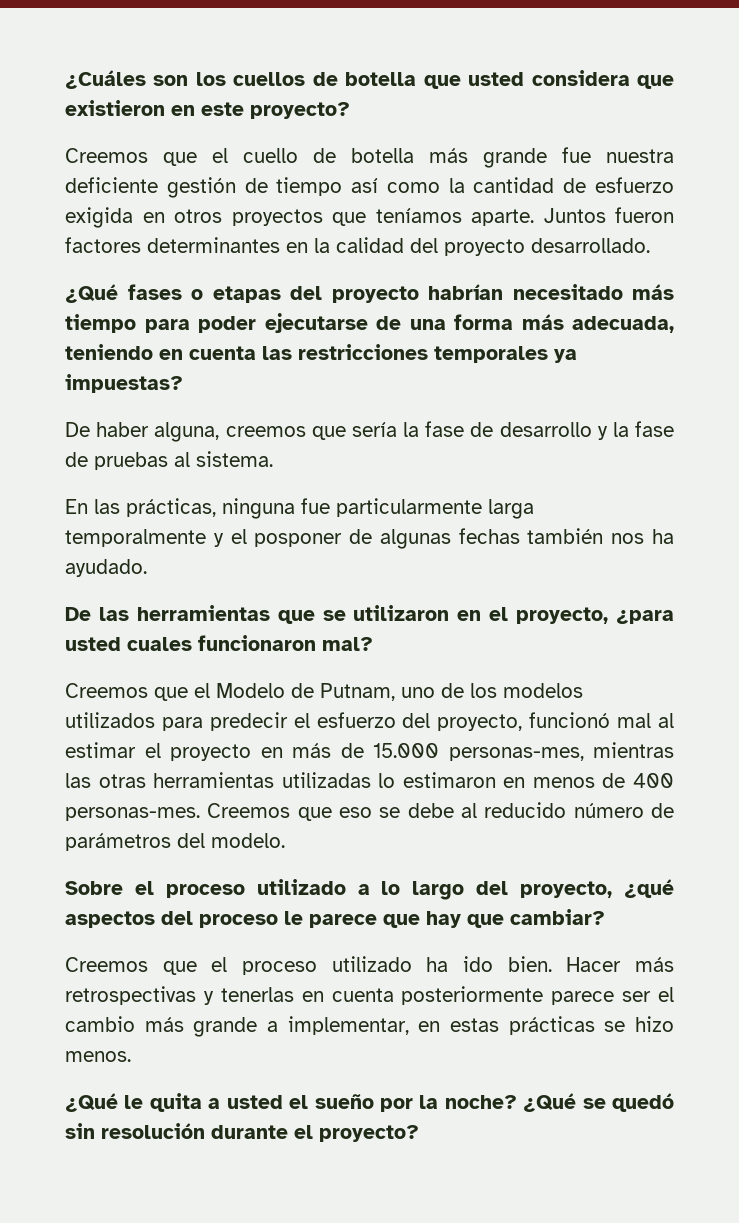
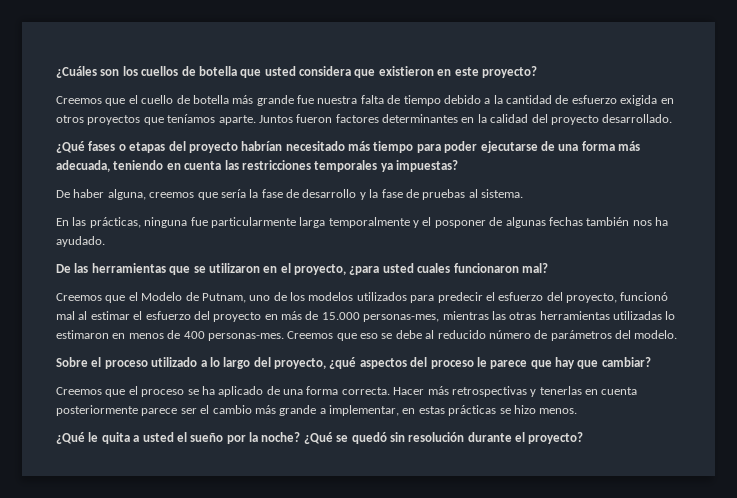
- Creemos que el cuello de botella más grande fue nuestra deficiente gestión de tiempo así como la cantidad de esfuerzo exigida en otros proyectos que teníamos aparte.
+ Creemos que el cuello de botella más grande fue nuestra falta de tiempo debido a la cantidad de esfuerzo exigida en otros proyectos que teníamos aparte.
- Creemos que el Modelo de Putnam, uno de los modelos utilizados para predecir el esfuerzo del proyecto, funcionó mal al estimar el proyecto en más de 15.000 personas-mes, mientras las otras herramientas utilizadas lo estimaron en menos de 400 personas-mes.
+ Creemos que el Modelo de Putnam, uno de los modelos utilizados para predecir el esfuerzo del proyecto, funcionó mal al estimar el esfuerzo del proyecto en más de 15.000 personas-mes, mientras las otras herramientas utilizadas lo estimaron en menos de 400 personas-mes.
- Creemos que el proceso utilizado ha ido bien.
+ Creemos que el proceso se ha aplicado de una forma correcta.

